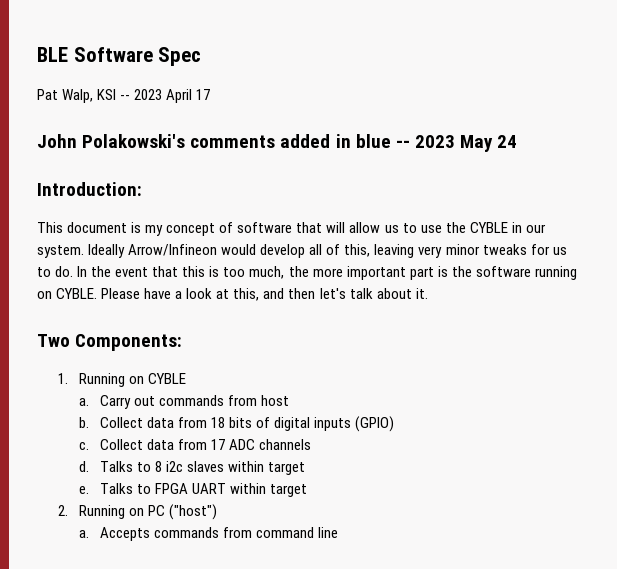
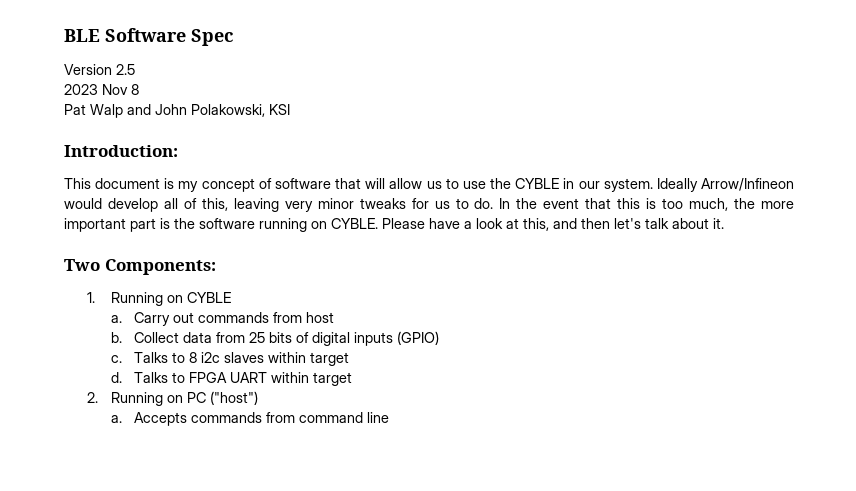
- Pat Walp, KSI -- 2023 April 17
- John Polakowski's comments added in blue -- 2023 May 24
+ Version 2.5
+ 2023 Nov 8
+ Pat Walp and John Polakowski, KSI
- Collect data from 18 bits of digital inputs (GPIO)
+ Collect data from 25 bits of digital inputs (GPIO)
- Collect data from 17 ADC channels
- d.
- e.
+ d.

